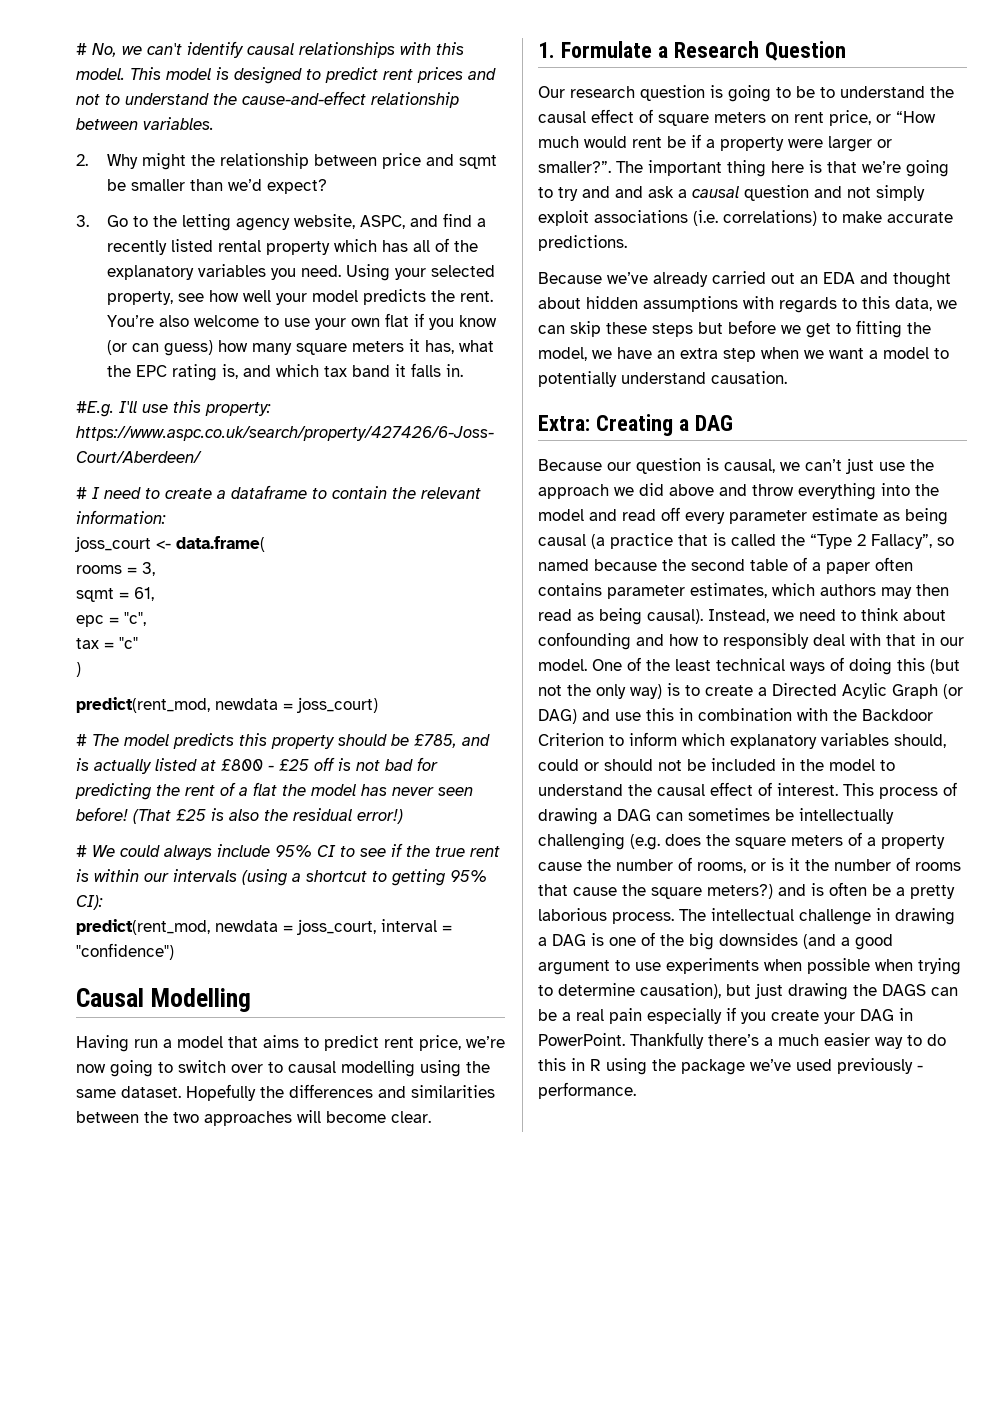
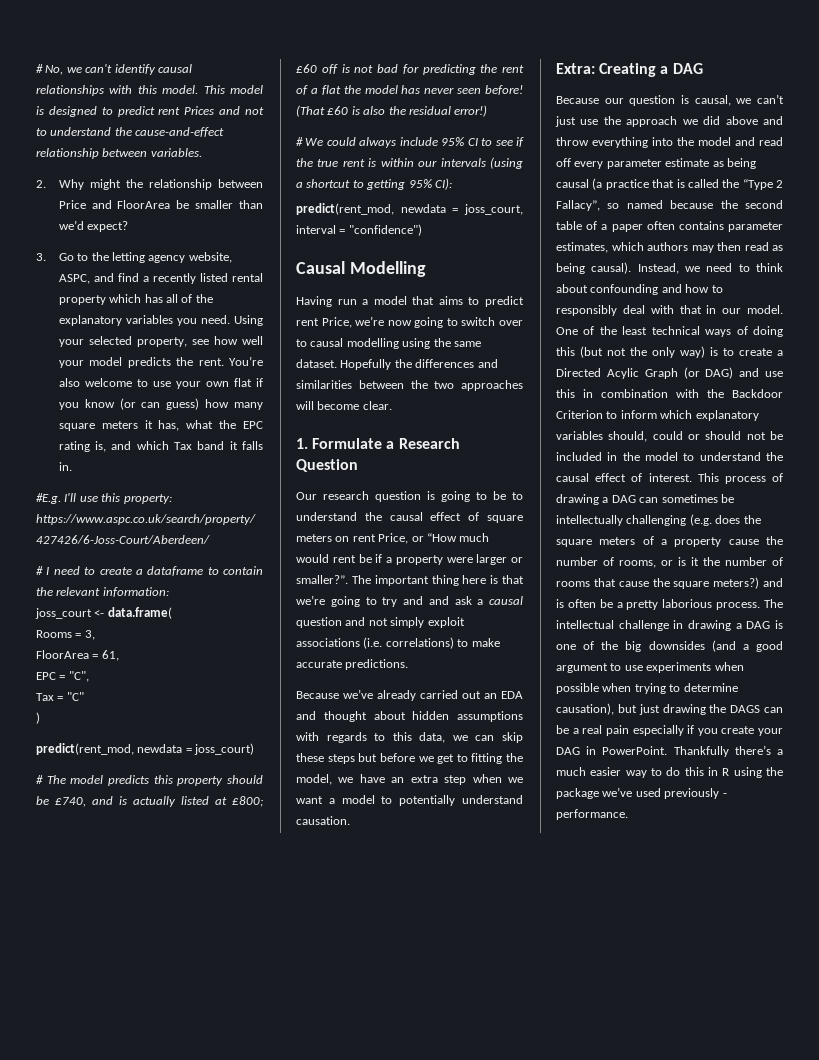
- This model is designed to predict rent prices and not to understand the cause-and-effect relationship between variables.
+ This model is designed to predict rent Prices and not to understand the cause-and-effect relationship between variables.
- 2. Why might the relationship between price and sqmt be smaller than we’d expect?
+ 2. Why might the relationship between Price and FloorArea be smaller than we’d expect?
- You’re also welcome to use your own flat if you know (or can guess) how many square meters it has, what the EPC rating is, and which tax band it falls in.
+ You’re also welcome to use your own flat if you know (or can guess) how many square meters it has, what the EPC rating is, and which Tax band it falls in.
- rooms = 3,
+ Rooms = 3,
- sqmt = 61,
+ FloorArea = 61,
- epc = "c",
- tax = "c"
+ EPC = "C",
+ Tax = "C"
- # The model predicts this property should be £785, and is actually listed at £800 - £25 off is not bad for predicting the rent of a flat the model has never seen before!
+ # The model predicts this property should be £740, and is actually listed at £800; £60 off is not bad for predicting the rent of a flat the model has never seen before!
- (That £25 is also the residual error!)
+ (That £60 is also the residual error!)
- Having run a model that aims to predict rent price, we’re now going to switch over to causal modelling using the same dataset.
+ Having run a model that aims to predict rent Price, we’re now going to switch over to causal modelling using the same dataset.
- Our research question is going to be to understand the causal effect of square meters on rent price, or “How much would rent be if a property were larger or smaller?”.
+ Our research question is going to be to understand the causal effect of square meters on rent Price, or “How much would rent be if a property were larger or smaller?”.

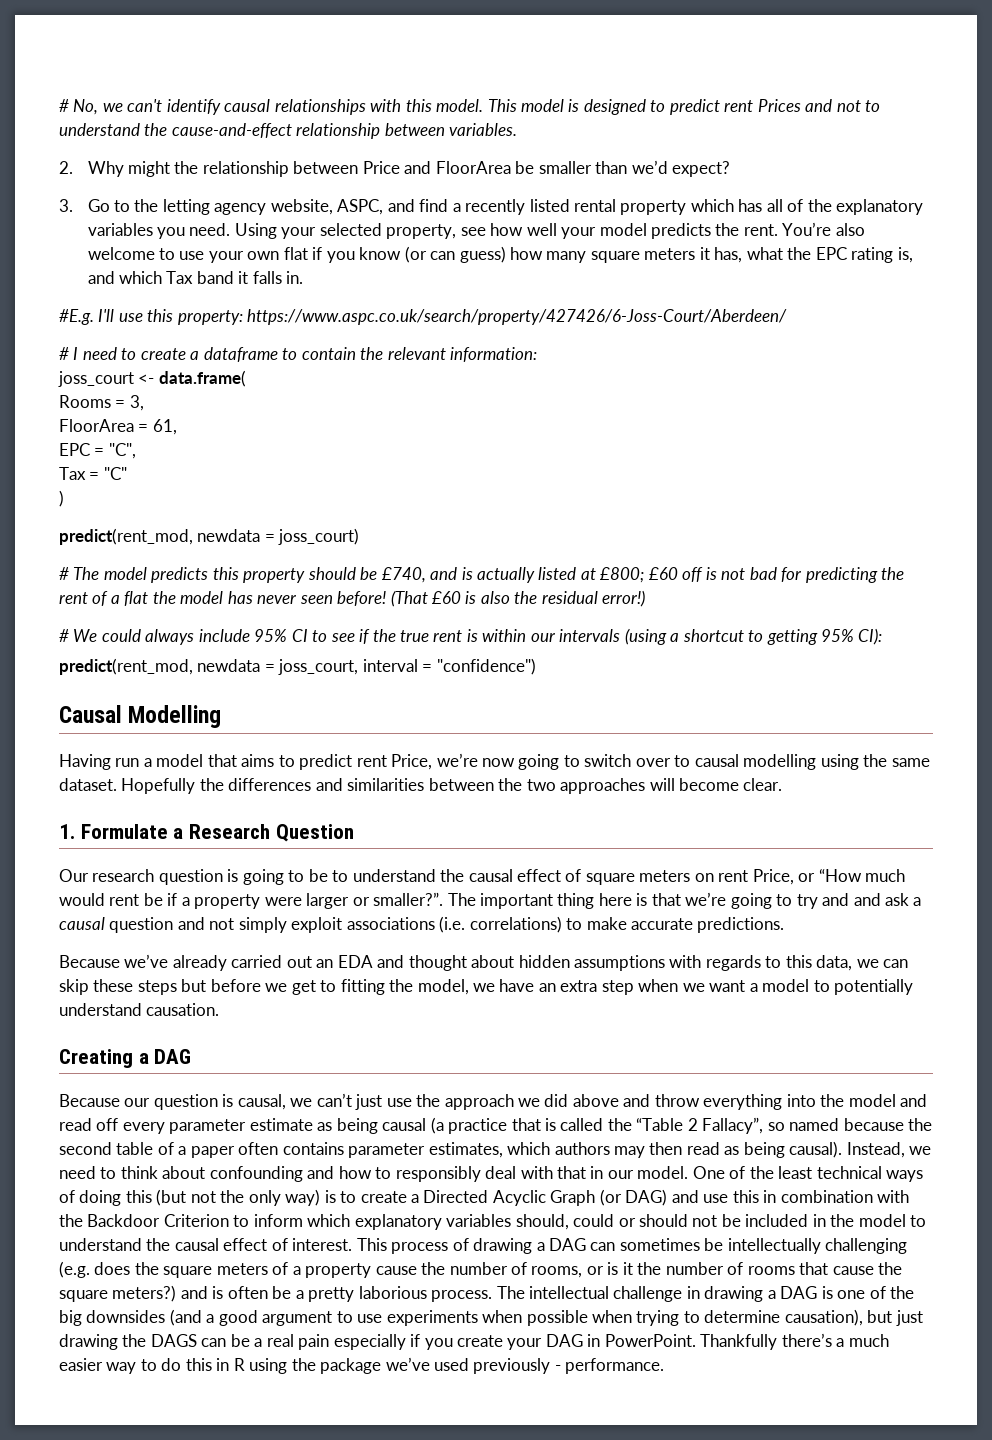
- Extra: Creating a DAG
+ Creating a DAG
- Because our question is causal, we can’t just use the approach we did above and throw everything into the model and read off every parameter estimate as being causal (a practice that is called the “Type 2 Fallacy”, so named because the second table of a paper often contains parameter estimates, which authors may then read as being causal).
+ Because our question is causal, we can’t just use the approach we did above and throw everything into the model and read off every parameter estimate as being causal (a practice that is called the “Table 2 Fallacy”, so named because the second table of a paper often contains parameter estimates, which authors may then read as being causal).
- One of the least technical ways of doing this (but not the only way) is to create a Directed Acylic Graph (or DAG) and use this in combination with the Backdoor Criterion to inform which explanatory variables should, could or should not be included in the model to understand the causal effect of interest.
+ One of the least technical ways of doing this (but not the only way) is to create a Directed Acyclic Graph (or DAG) and use this in combination with the Backdoor Criterion to inform which explanatory variables should, could or should not be included in the model to understand the causal effect of interest.

